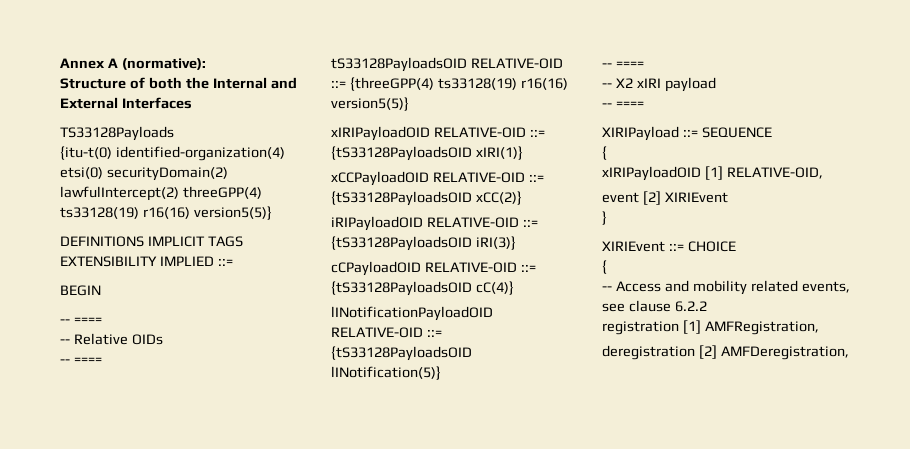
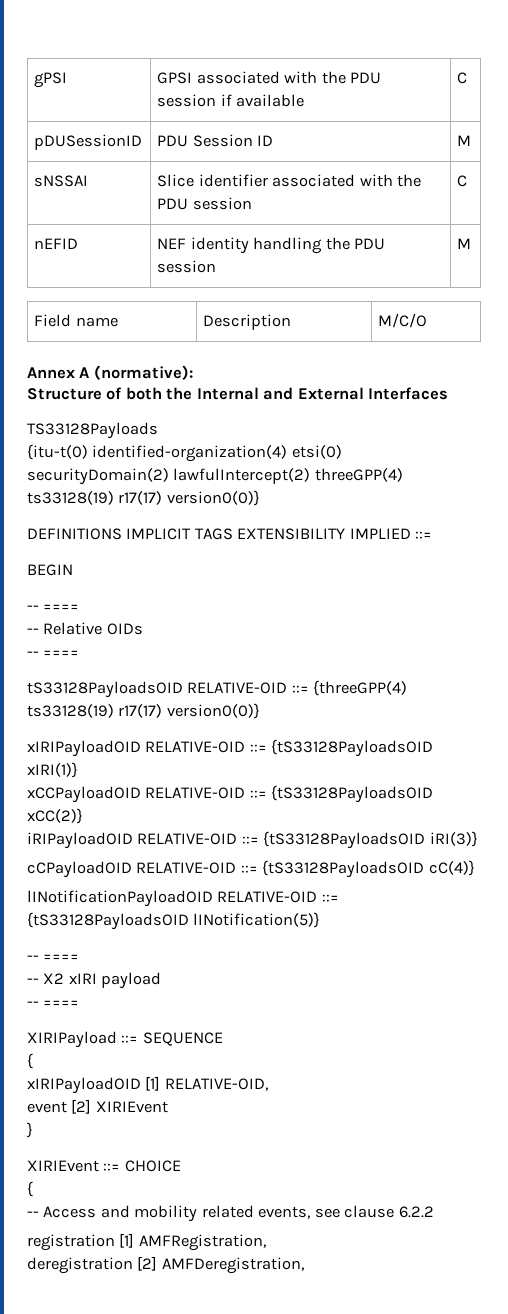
+ gPSI | GPSI associated with the PDU session if available | C
+ pDUSessionID | PDU Session ID | M
+ sNSSAI | Slice identifier associated with the PDU session | C
+ nEFID | NEF identity handling the PDU session | M
+ Field name | Description | M/C/O
- {itu-t(0) identified-organization(4) etsi(0) securityDomain(2) lawfulIntercept(2) threeGPP(4) ts33128(19) r16(16) version5(5)}
+ {itu-t(0) identified-organization(4) etsi(0) securityDomain(2) lawfulIntercept(2) threeGPP(4) ts33128(19) r17(17) version0(0)}
- tS33128PayloadsOID RELATIVE-OID ::= {threeGPP(4) ts33128(19) r16(16) version5(5)}
+ tS33128PayloadsOID RELATIVE-OID ::= {threeGPP(4) ts33128(19) r17(17) version0(0)}

